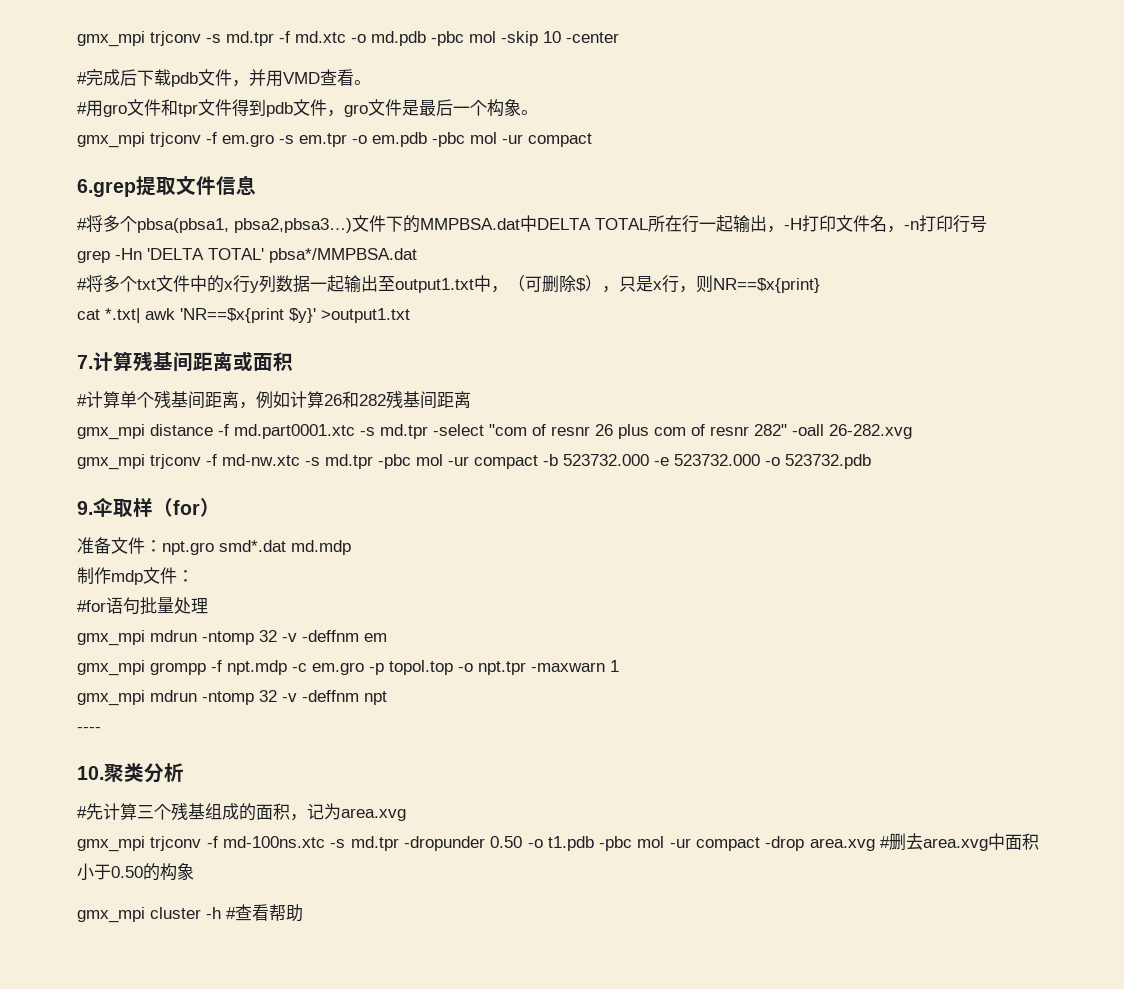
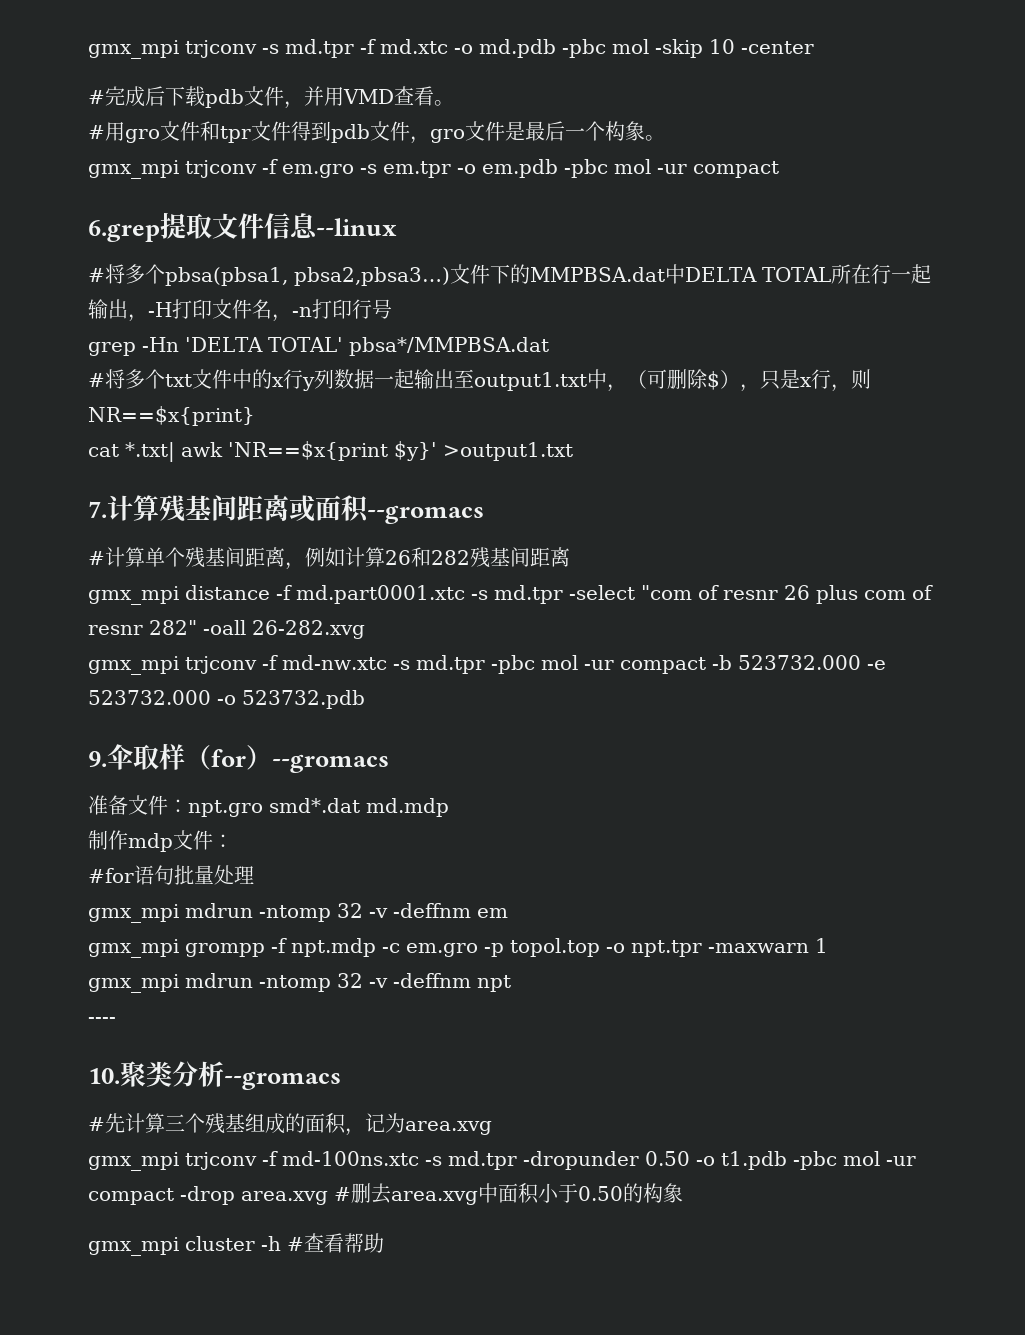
- 6.grep提取文件信息
+ 6.grep提取文件信息--linux
- 7.计算残基间距离或面积
+ 7.计算残基间距离或面积--gromacs
- 9.伞取样（for）
+ 9.伞取样（for）--gromacs
- 10.聚类分析
+ 10.聚类分析--gromacs

